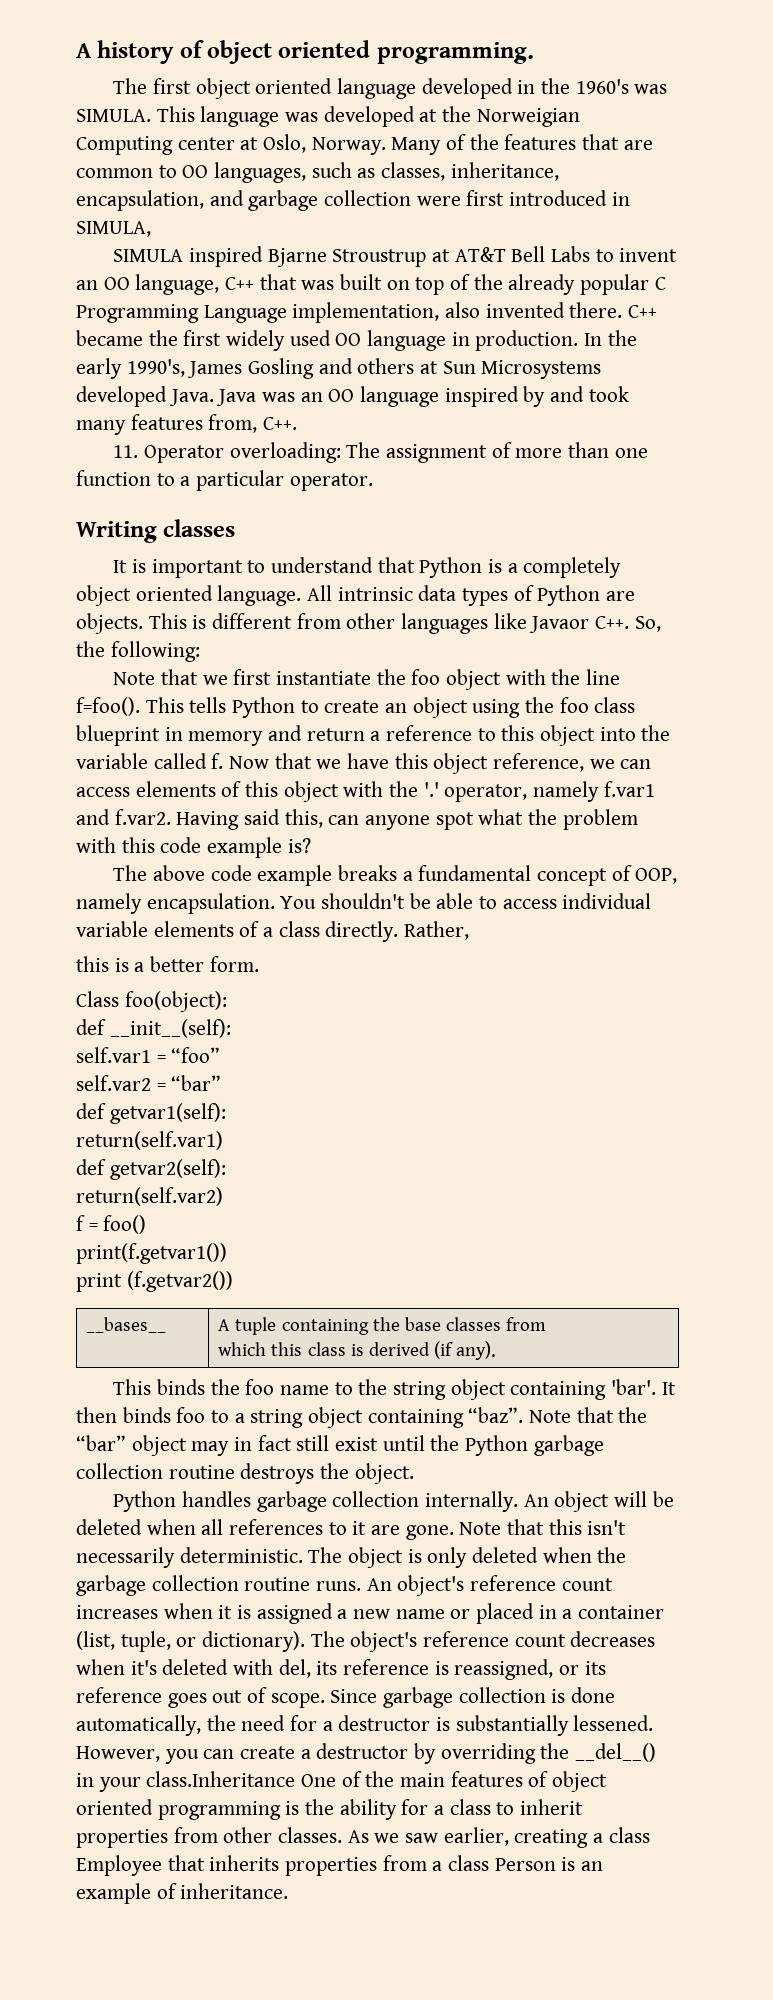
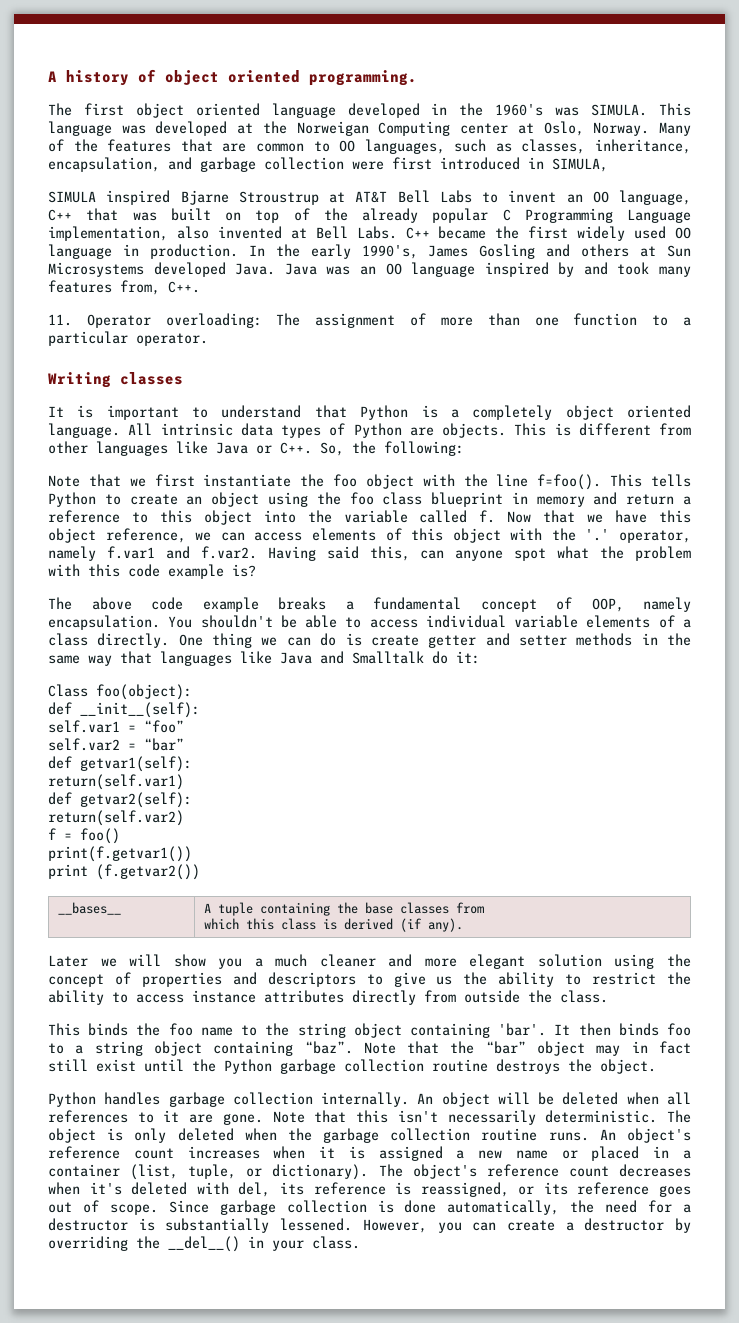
- This language was developed at the Norweigian Computing center at Oslo, Norway.
+ This language was developed at the Norweigan Computing center at Oslo, Norway.
- SIMULA inspired Bjarne Stroustrup at AT&T Bell Labs to invent an OO language, C++ that was built on top of the already popular C Programming Language implementation, also invented there.
+ SIMULA inspired Bjarne Stroustrup at AT&T Bell Labs to invent an OO language, C++ that was built on top of the already popular C Programming Language implementation, also invented at Bell Labs.
- This is different from other languages like Javaor C++. So, the following:
+ This is different from other languages like Java or C++. So, the following:
- Rather,
- this is a better form.
+ One thing we can do is create getter and setter methods in the same way that languages like Java and Smalltalk do it:
+ Later we will show you a much cleaner and more elegant solution using the concept of properties and descriptors to give us the ability to restrict the ability to access instance attributes directly from outside the class.
- However, you can create a destructor by overriding the __del__() in your class.Inheritance One of the main features of object oriented programming is the ability for a class to inherit properties from other classes. As we saw earlier, creating a class Employee that inherits properties from a class Person is an example of inheritance.
+ However, you can create a destructor by overriding the __del__() in your class.

